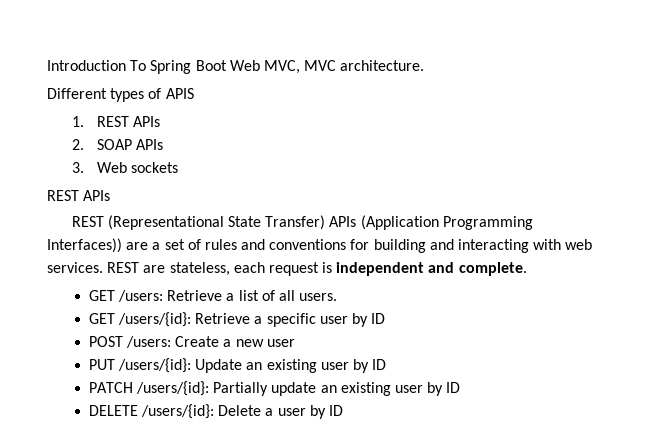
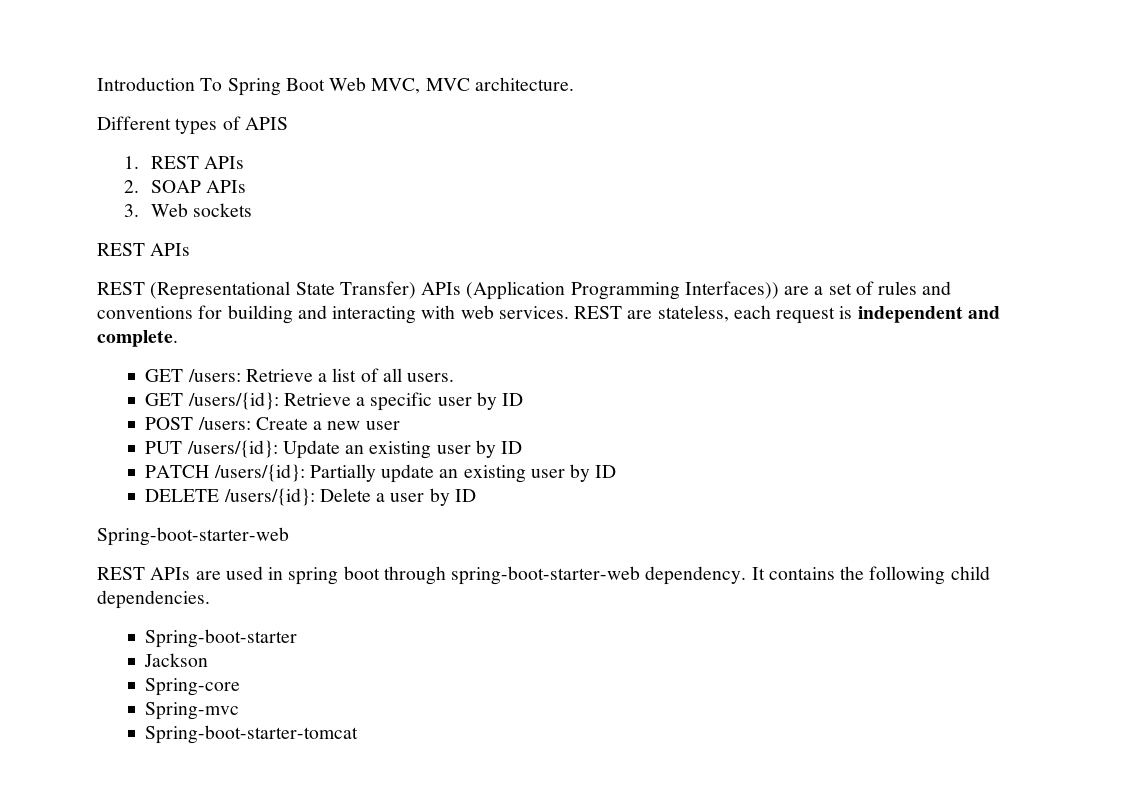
+ Spring-boot-starter-web
+ REST APIs are used in spring boot through spring-boot-starter-web dependency. It contains the following child dependencies.
+ Spring-boot-starter
+ Jackson
+ Spring-core
+ Spring-mvc
+ Spring-boot-starter-tomcat

